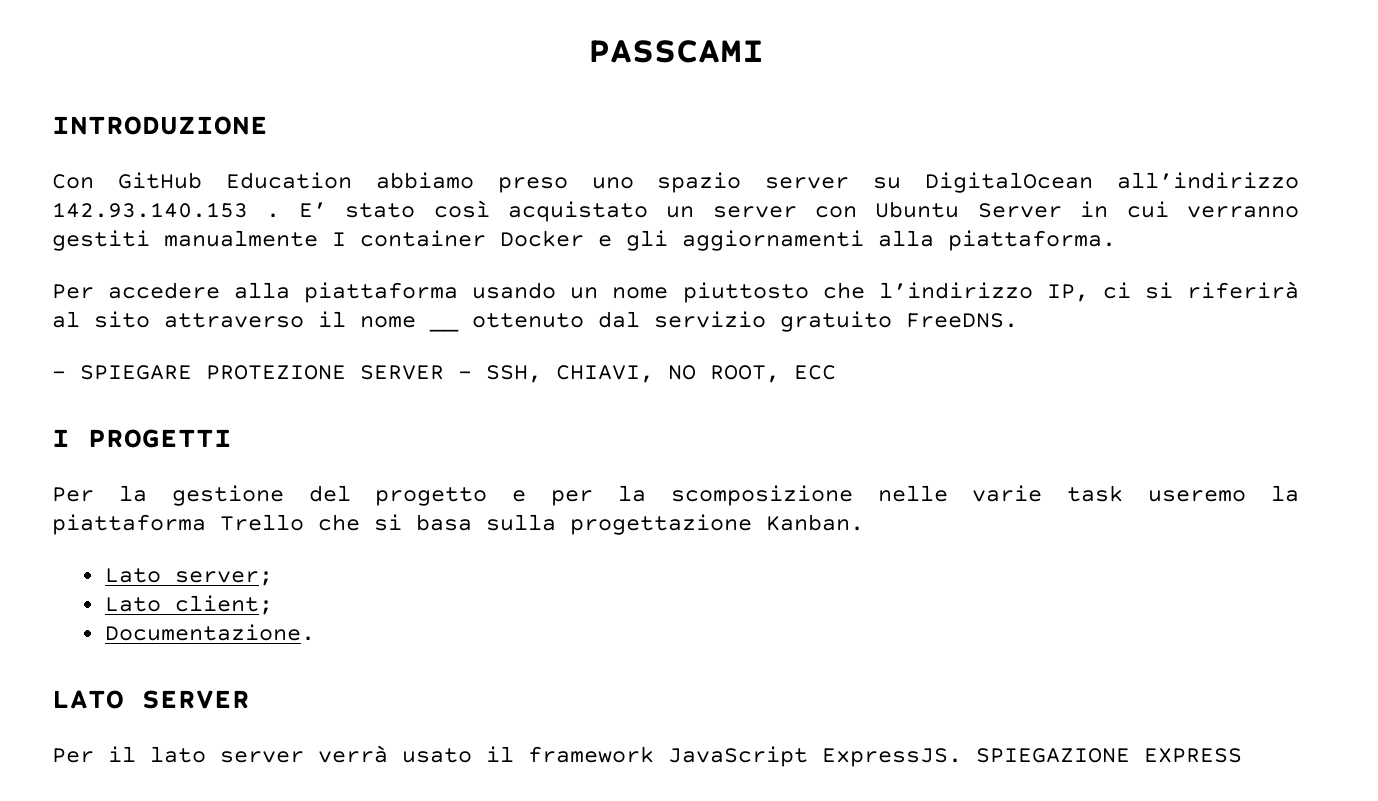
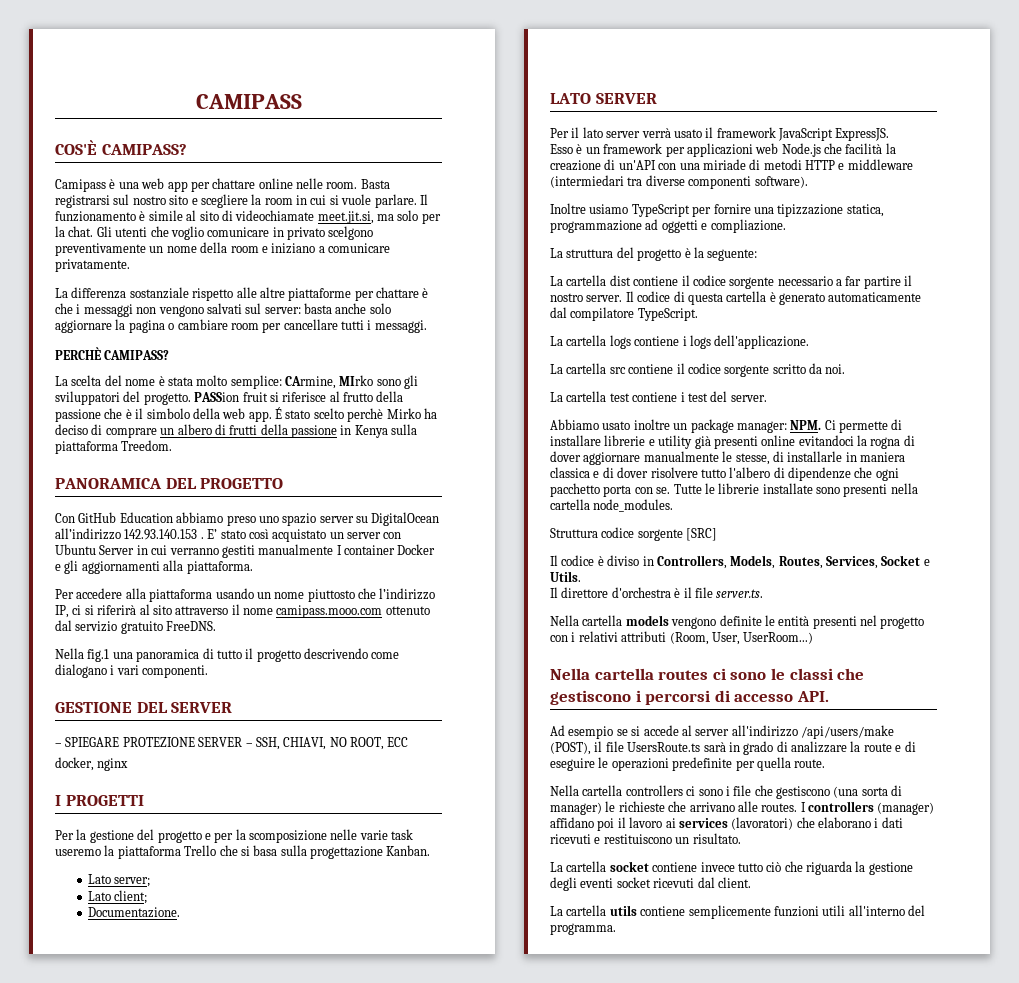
- PASSCAMI
- INTRODUZIONE
+ CAMIPASS
+ COS'È CAMIPASS?
+ Camipass è una web app per chattare online nelle room. Basta registrarsi sul nostro sito e scegliere la room in cui si vuole parlare. Il funzionamento è simile al sito di videochiamate meet.jit.si, ma solo per la chat. Gli utenti che voglio comunicare in privato scelgono preventivamente un nome della room e iniziano a comunicare privatamente.
+ La differenza sostanziale rispetto alle altre piattaforme per chattare è che i messaggi non vengono salvati sul server: basta anche solo aggiornare la pagina o cambiare room per cancellare tutti i messaggi.
+ PERCHÈ CAMIPASS?
+ La scelta del nome è stata molto semplice: CArmine, MIrko sono gli sviluppatori del progetto. PASSion fruit si riferisce al frutto della passione che è il simbolo della web app. É stato scelto perchè Mirko ha deciso di comprare un albero di frutti della passione in Kenya sulla piattaforma Treedom.
+ PANORAMICA DEL PROGETTO
- Per accedere alla piattaforma usando un nome piuttosto che l’indirizzo IP, ci si riferirà al sito attraverso il nome __ ottenuto dal servizio gratuito FreeDNS.
+ Per accedere alla piattaforma usando un nome piuttosto che l’indirizzo IP, ci si riferirà al sito attraverso il nome camipass.mooo.com ottenuto dal servizio gratuito FreeDNS.
+ Nella fig.1 una panoramica di tutto il progetto descrivendo come dialogano i vari componenti.
+ GESTIONE DEL SERVER
+ docker, nginx
- Per il lato server verrà usato il framework JavaScript ExpressJS. SPIEGAZIONE EXPRESS
+ Per il lato server verrà usato il framework JavaScript ExpressJS.
+ Esso è un framework per applicazioni web Node.js che facilità la creazione di un'API con una miriade di metodi HTTP e middleware (intermiedari tra diverse componenti software).
+ Inoltre usiamo TypeScript per fornire una tipizzazione statica, programmazione ad oggetti e compliazione.
+ La struttura del progetto è la seguente:
+ La cartella dist contiene il codice sorgente necessario a far partire il nostro server. Il codice di questa cartella è generato automaticamente dal compilatore TypeScript.
+ La cartella logs contiene i logs dell'applicazione.
+ La cartella src contiene il codice sorgente scritto da noi.
+ La cartella test contiene i test del server.
+ Abbiamo usato inoltre un package manager: NPM. Ci permette di installare librerie e utility già presenti online evitandoci la rogna di dover aggiornare manualmente le stesse, di installarle in maniera classica e di dover risolvere tutto l'albero di dipendenze che ogni pacchetto porta con se. Tutte le librerie installate sono presenti nella cartella node_modules.
+ Struttura codice sorgente [SRC]
+ Il codice è diviso in Controllers, Models, Routes, Services, Socket e Utils.
+ Il direttore d'orchestra è il file server.ts.
+ Nella cartella models vengono definite le entità presenti nel progetto con i relativi attributi (Room, User, UserRoom...)
+ Nella cartella routes ci sono le classi che gestiscono i percorsi di accesso API.
+ Ad esempio se si accede al server all'indirizzo /api/users/make (POST), il file UsersRoute.ts sarà in grado di analizzare la route e di eseguire le operazioni predefinite per quella route.
+ Nella cartella controllers ci sono i file che gestiscono (una sorta di manager) le richieste che arrivano alle routes. I controllers (manager) affidano poi il lavoro ai services (lavoratori) che elaborano i dati ricevuti e restituiscono un risultato.
+ La cartella socket contiene invece tutto ciò che riguarda la gestione degli eventi socket ricevuti dal client.
+ La cartella utils contiene semplicemente funzioni utili all'interno del programma.

